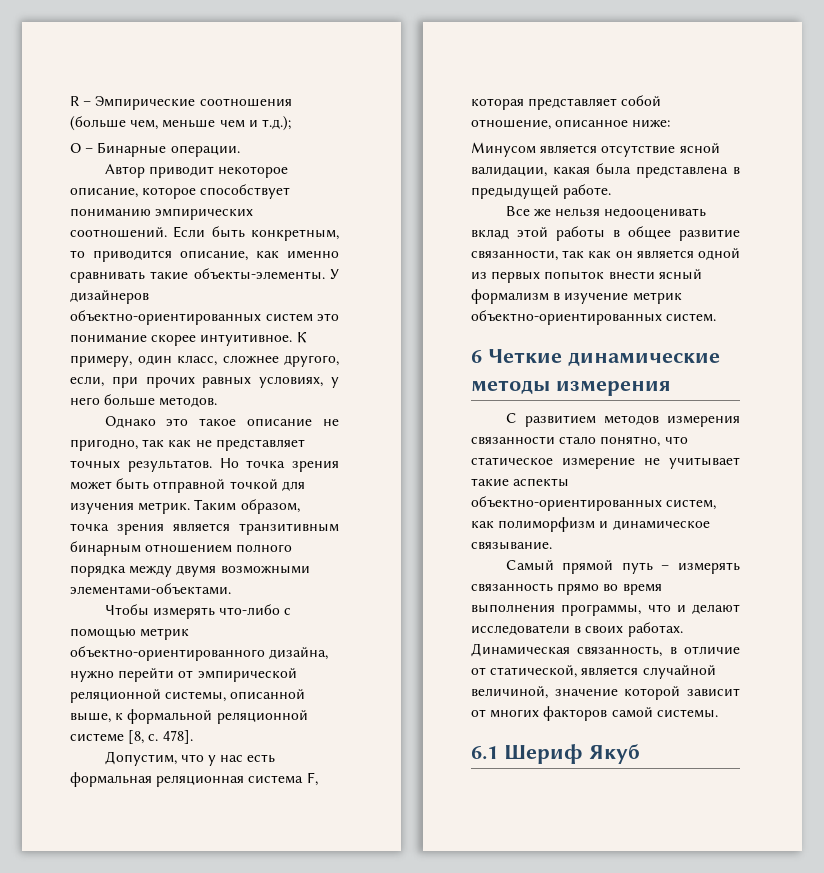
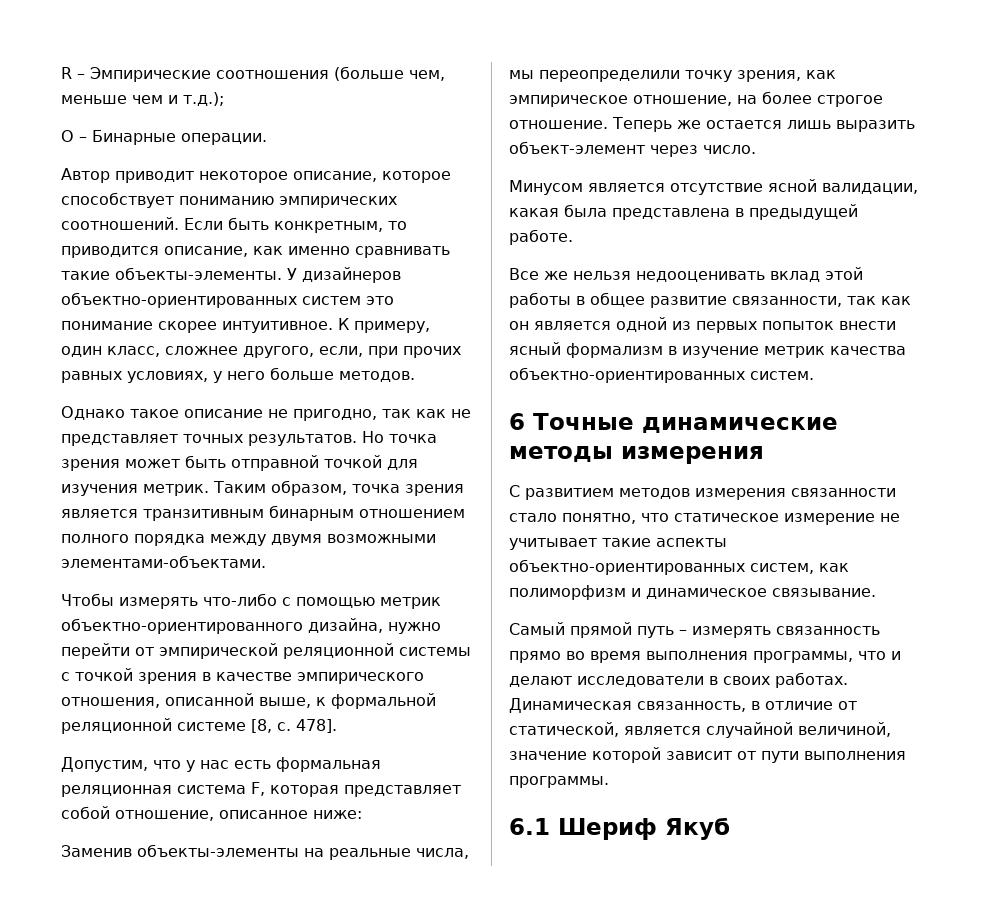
- Однако это такое описание не пригодно, так как не представляет точных результатов.
+ Однако такое описание не пригодно, так как не представляет точных результатов.
- Чтобы измерять что-либо с помощью метрик объектно-ориентированного дизайна, нужно перейти от эмпирической реляционной системы, описанной выше, к формальной реляционной системе [8, c.
+ Чтобы измерять что-либо с помощью метрик объектно-ориентированного дизайна, нужно перейти от эмпирической реляционной системы с точкой зрения в качестве эмпирического отношения, описанной выше, к формальной реляционной системе [8, c.
+ Заменив объекты-элементы на реальные числа, мы переопределили точку зрения, как эмпирическое отношение, на более строгое отношение. Теперь же остается лишь выразить объект-элемент через число.
- Все же нельзя недооценивать вклад этой работы в общее развитие связанности, так как он является одной из первых попыток внести ясный формализм в изучение метрик объектно-ориентированных систем.
+ Все же нельзя недооценивать вклад этой работы в общее развитие связанности, так как он является одной из первых попыток внести ясный формализм в изучение метрик качества объектно-ориентированных систем.
- 6 Четкие динамические методы измерения
+ 6 Точные динамические методы измерения
- Динамическая связанность, в отличие от статической, является случайной величиной, значение которой зависит от многих факторов самой системы.
+ Динамическая связанность, в отличие от статической, является случайной величиной, значение которой зависит от пути выполнения программы.

